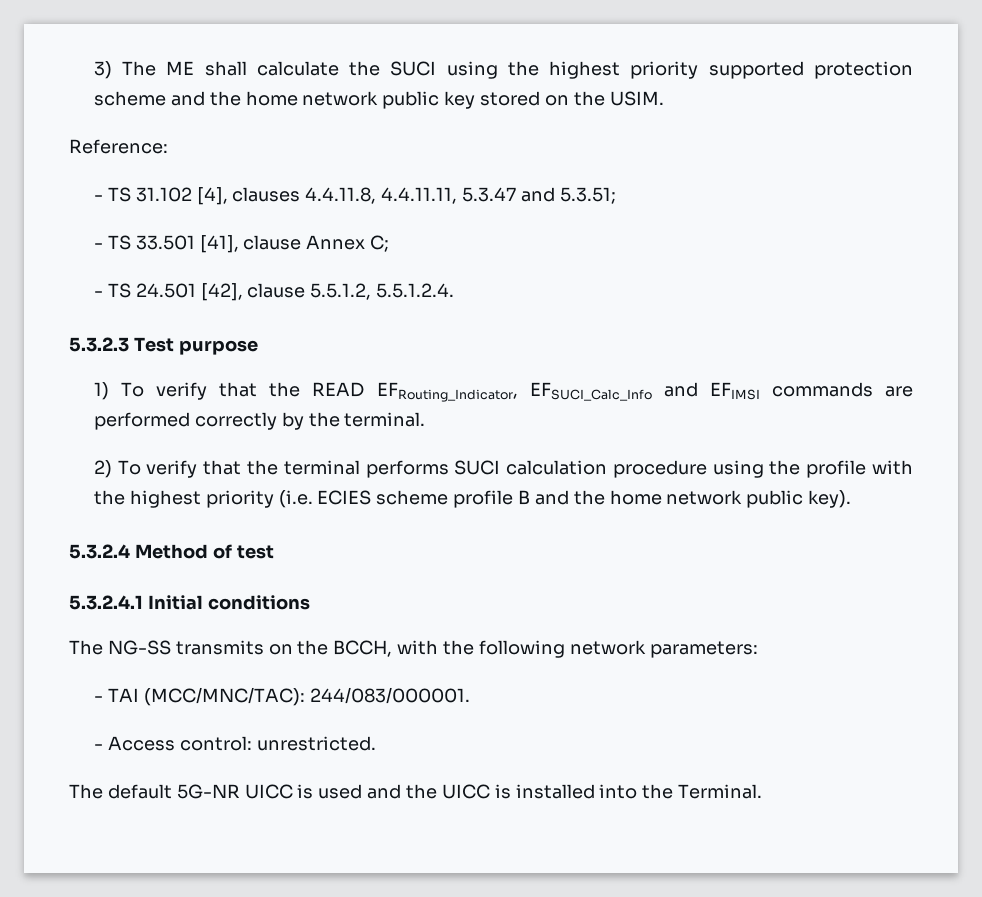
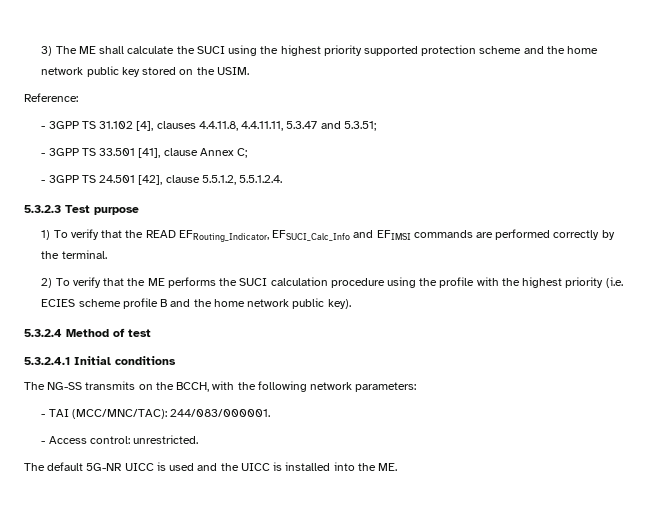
- - TS 31.102 [4], clauses 4.4.11.8, 4.4.11.11, 5.3.47 and 5.3.51;
+ - 3GPP TS 31.102 [4], clauses 4.4.11.8, 4.4.11.11, 5.3.47 and 5.3.51;
- - TS 33.501 [41], clause Annex C;
+ - 3GPP TS 33.501 [41], clause Annex C;
- - TS 24.501 [42], clause 5.5.1.2, 5.5.1.2.4.
+ - 3GPP TS 24.501 [42], clause 5.5.1.2, 5.5.1.2.4.
- 2) To verify that the terminal performs SUCI calculation procedure using the profile with the highest priority (i.e. ECIES scheme profile B and the home network public key).
+ 2) To verify that the ME performs the SUCI calculation procedure using the profile with the highest priority (i.e. ECIES scheme profile B and the home network public key).
- The default 5G-NR UICC is used and the UICC is installed into the Terminal.
+ The default 5G-NR UICC is used and the UICC is installed into the ME.

